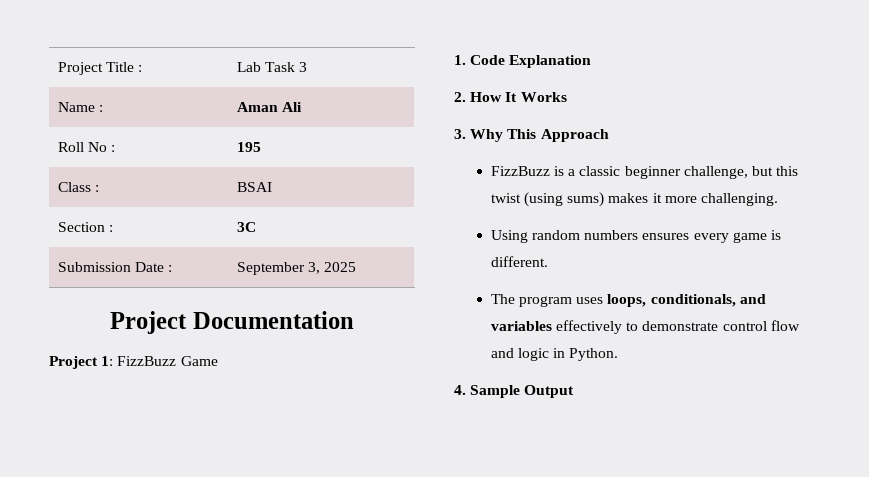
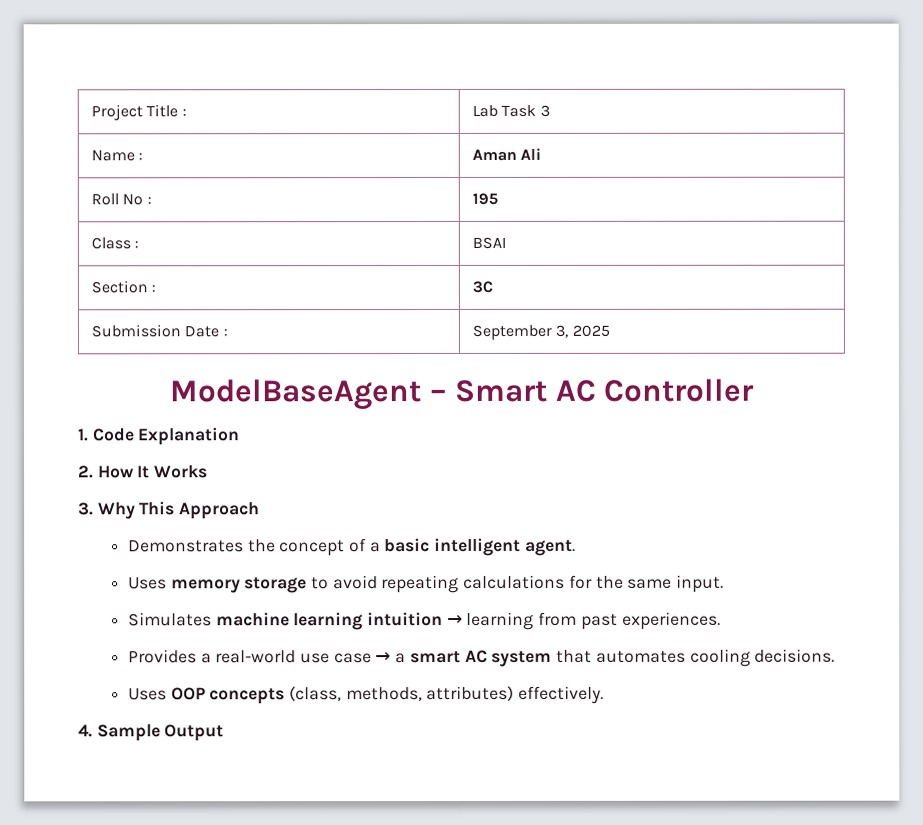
- Project Documentation
- Project 1: FizzBuzz Game
+ ModelBaseAgent – Smart AC Controller
- FizzBuzz is a classic beginner challenge, but this twist (using sums) makes it more challenging.
- Using random numbers ensures every game is different.
- The program uses loops, conditionals, and variables effectively to demonstrate control flow and logic in Python.
+ Demonstrates the concept of a basic intelligent agent.
+ Uses memory storage to avoid repeating calculations for the same input.
+ Simulates machine learning intuition → learning from past experiences.
+ Provides a real-world use case → a smart AC system that automates cooling decisions.
+ Uses OOP concepts (class, methods, attributes) effectively.

